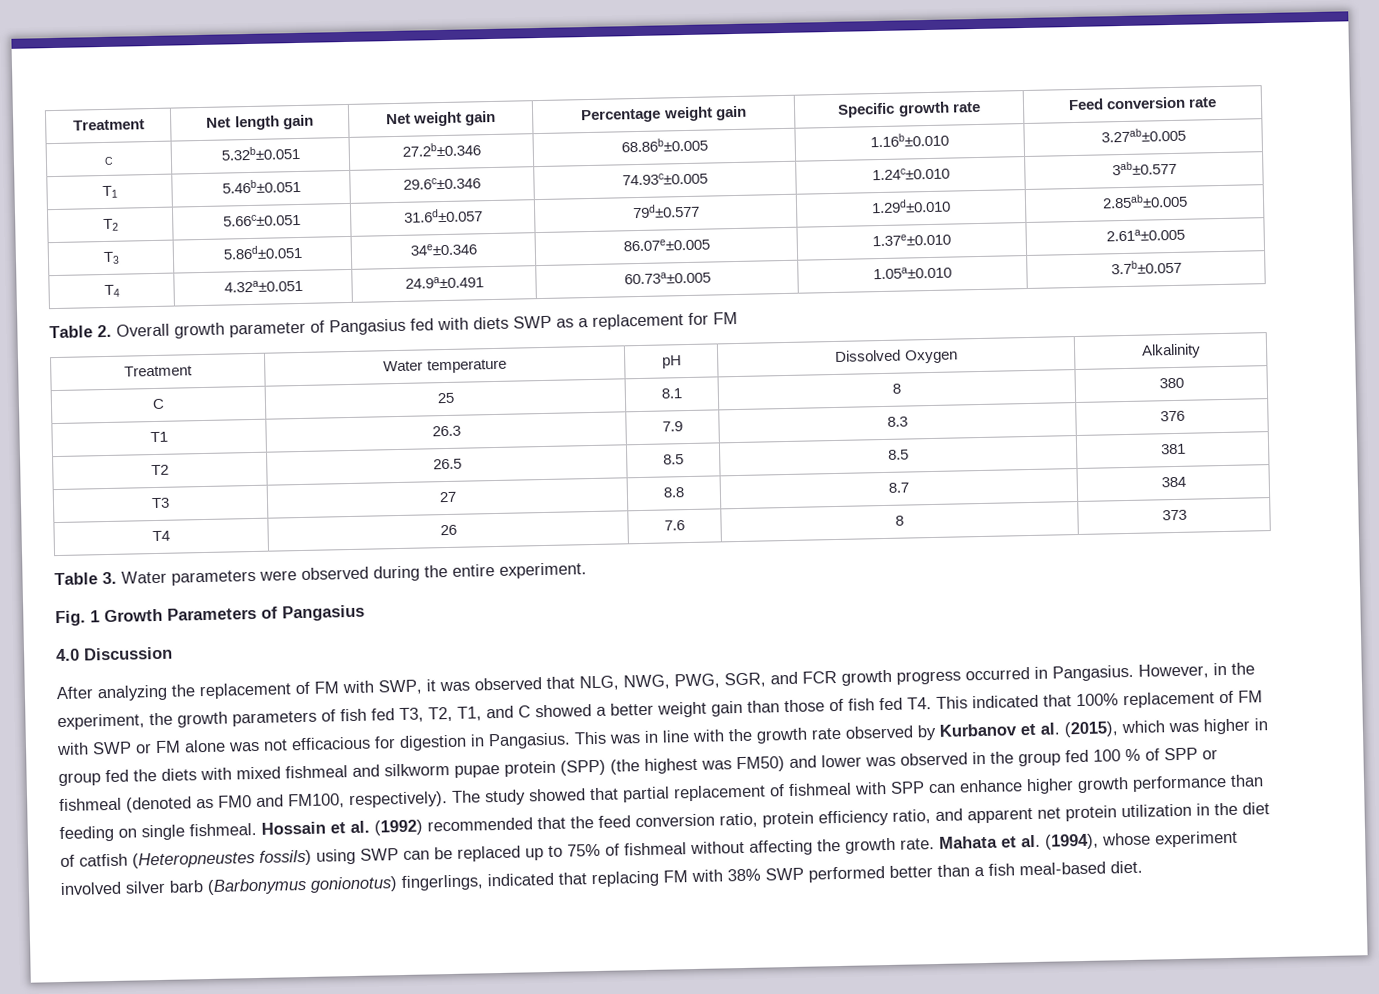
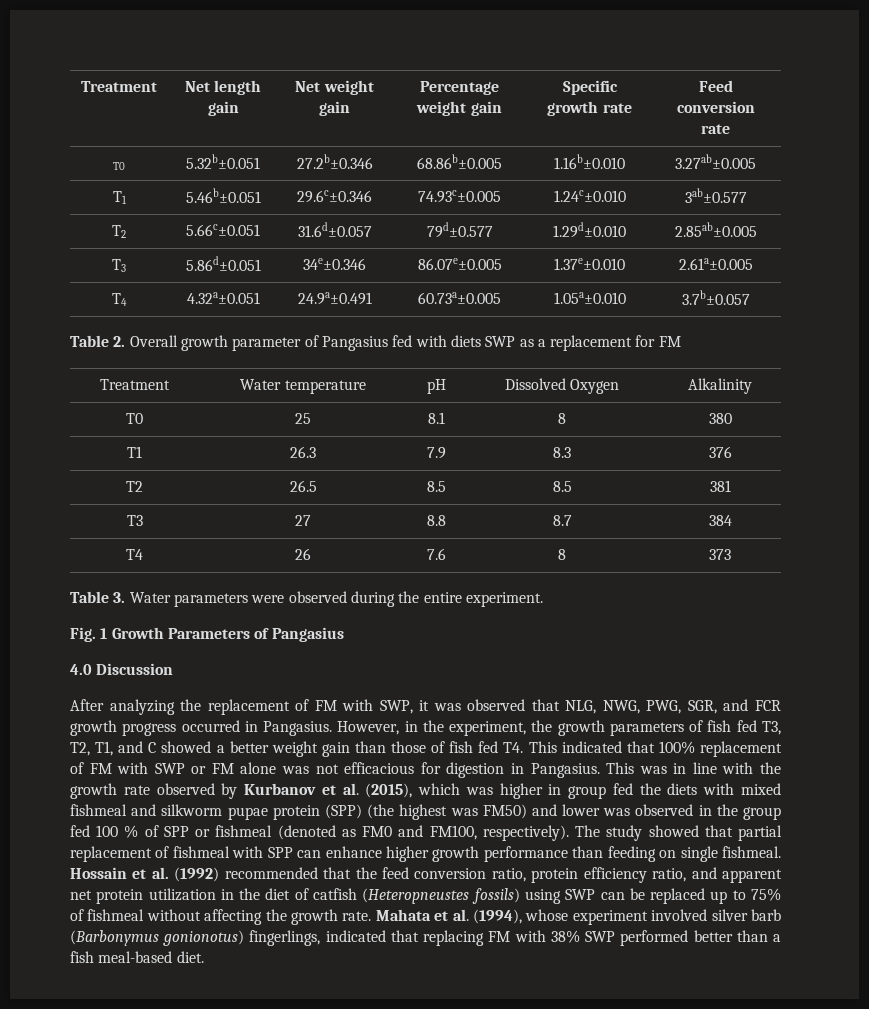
- C | 5.32b±0.051 | 27.2b±0.346 | 68.86b±0.005 | 1.16b±0.010 | 3.27ab±0.005
+ T0 | 5.32b±0.051 | 27.2b±0.346 | 68.86b±0.005 | 1.16b±0.010 | 3.27ab±0.005
- C | 25 | 8.1 | 8 | 380
+ T0 | 25 | 8.1 | 8 | 380

